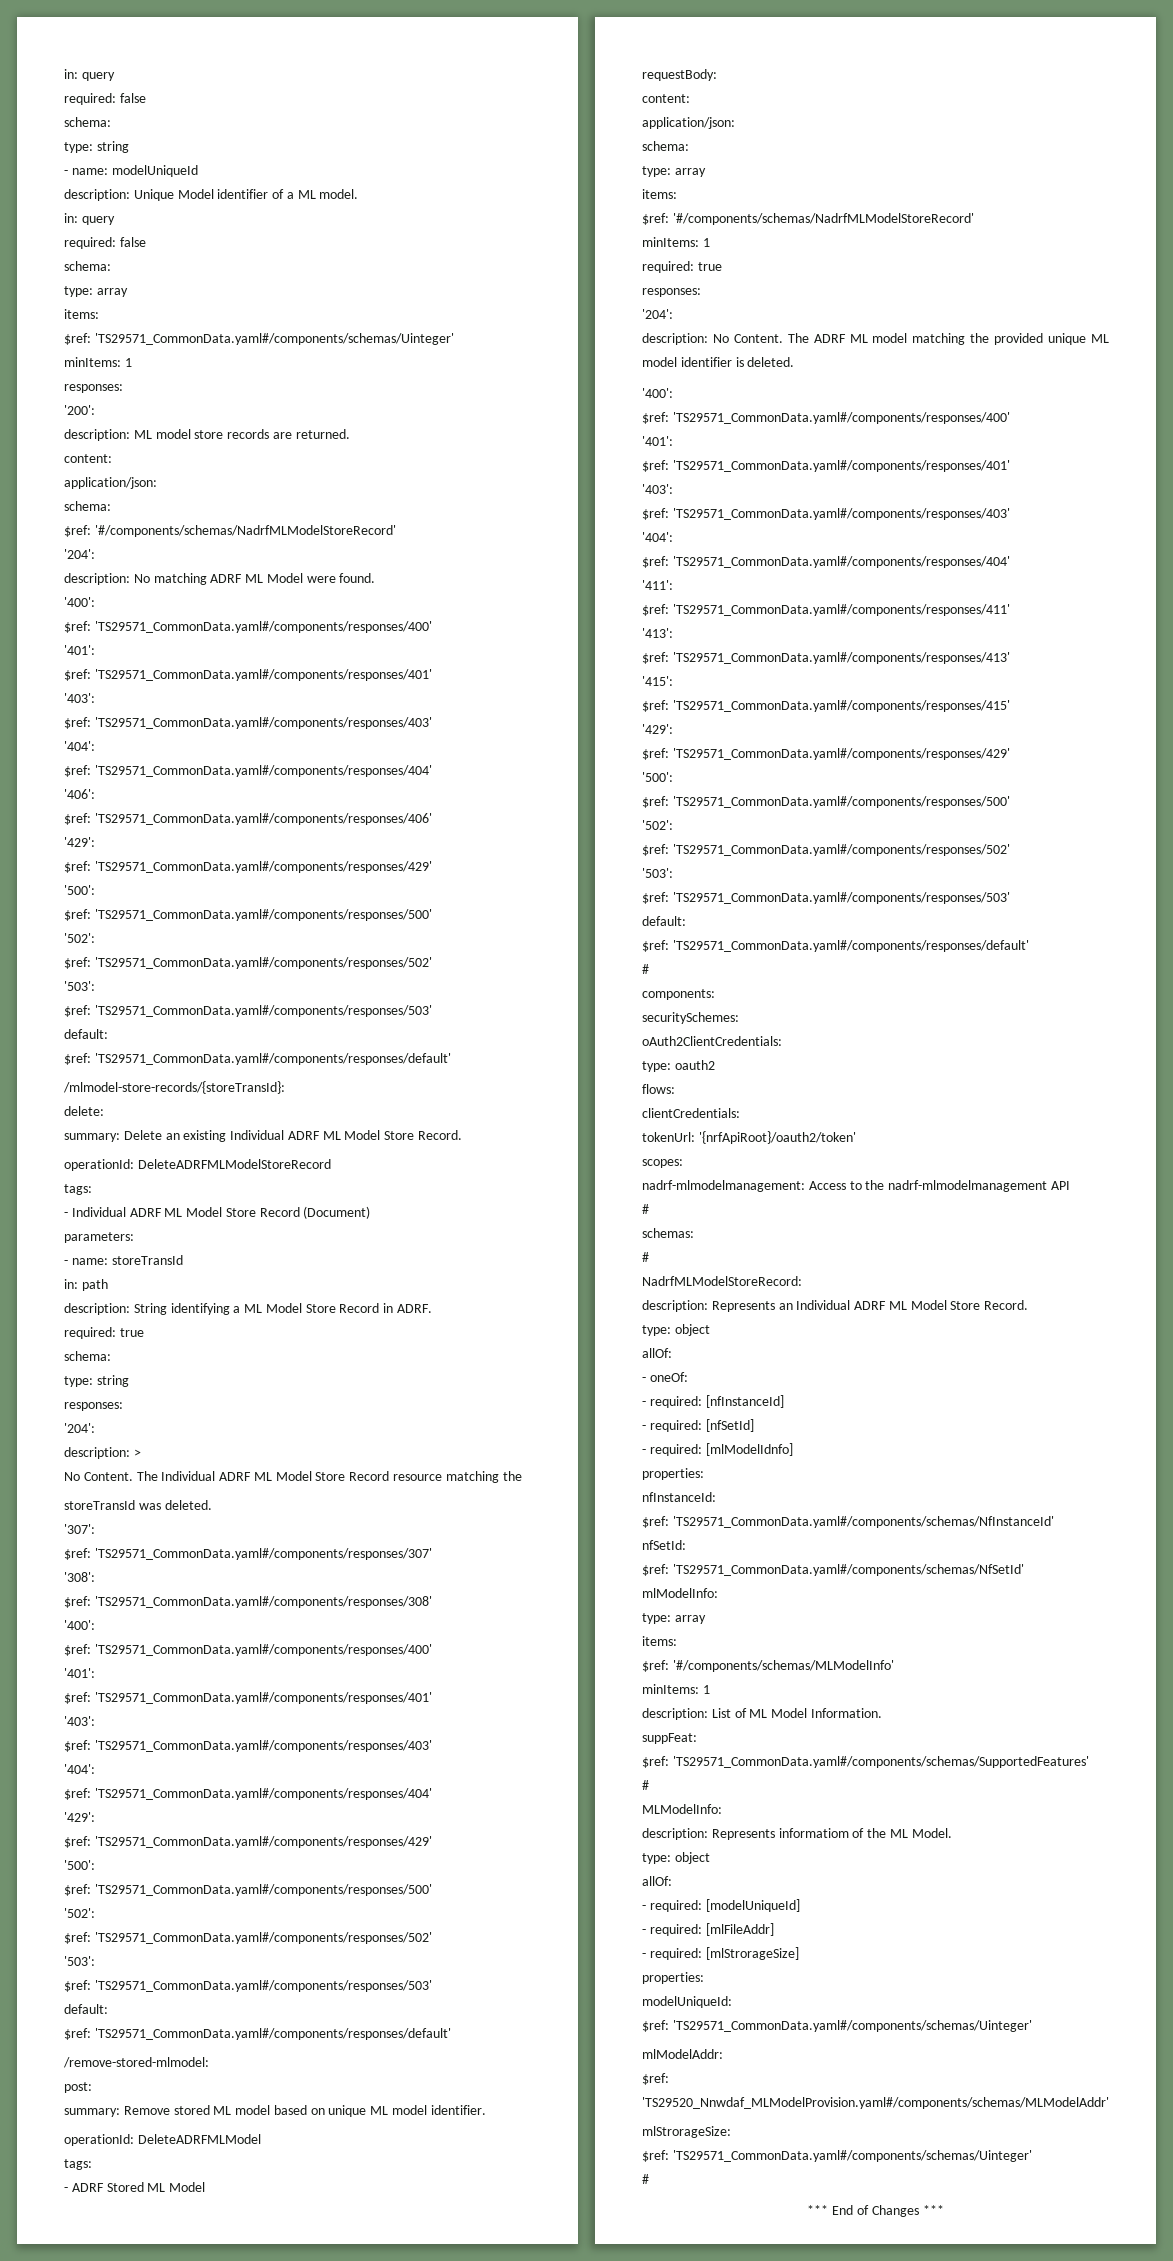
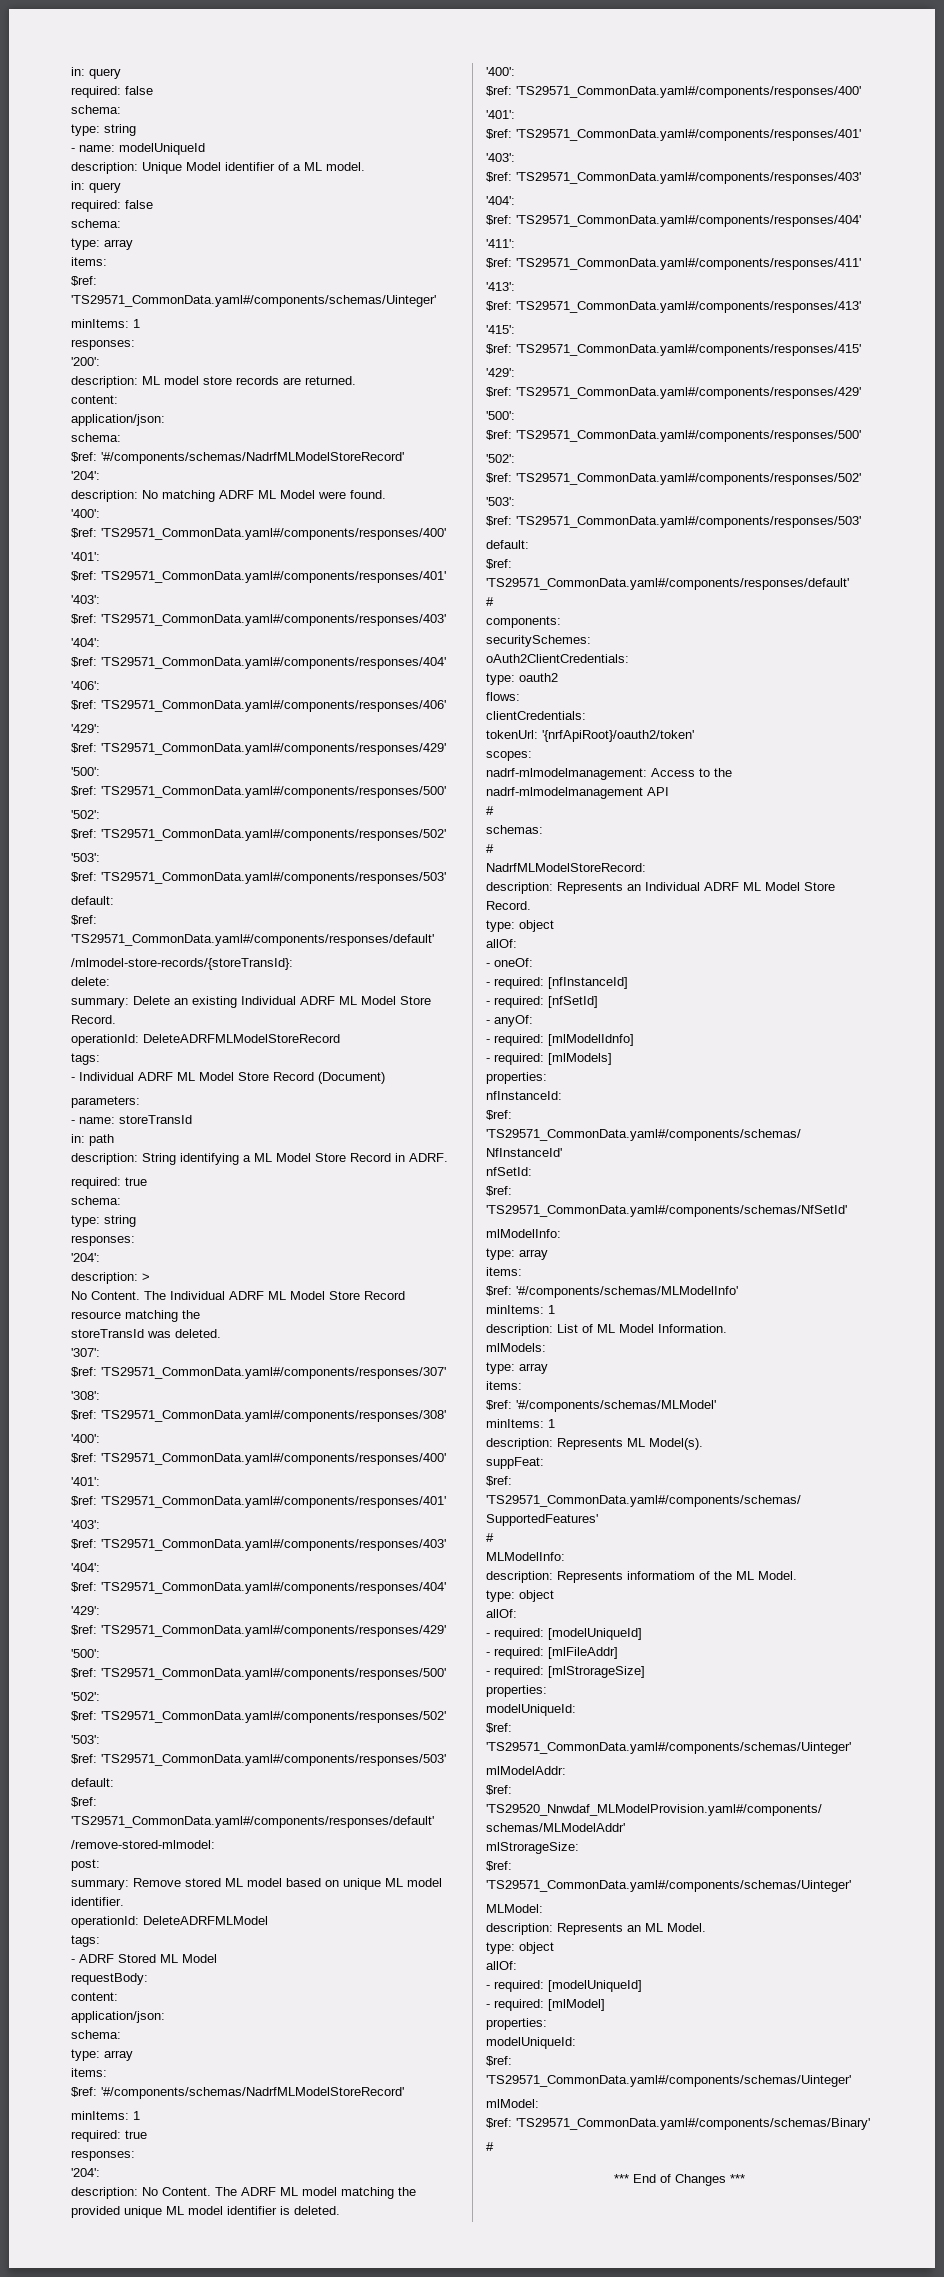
+ - anyOf:
+ - required: [mlModels]
+ mlModels:
+ type: array
+ items:
+ $ref: '#/components/schemas/MLModel'
+ minItems: 1
+ description: Represents ML Model(s).
+ MLModel:
+ description: Represents an ML Model.
+ type: object
+ allOf:
+ - required: [modelUniqueId]
+ - required: [mlModel]
+ properties:
+ modelUniqueId:
+ $ref: 'TS29571_CommonData.yaml#/components/schemas/Uinteger'
+ mlModel:
+ $ref: 'TS29571_CommonData.yaml#/components/schemas/Binary'

